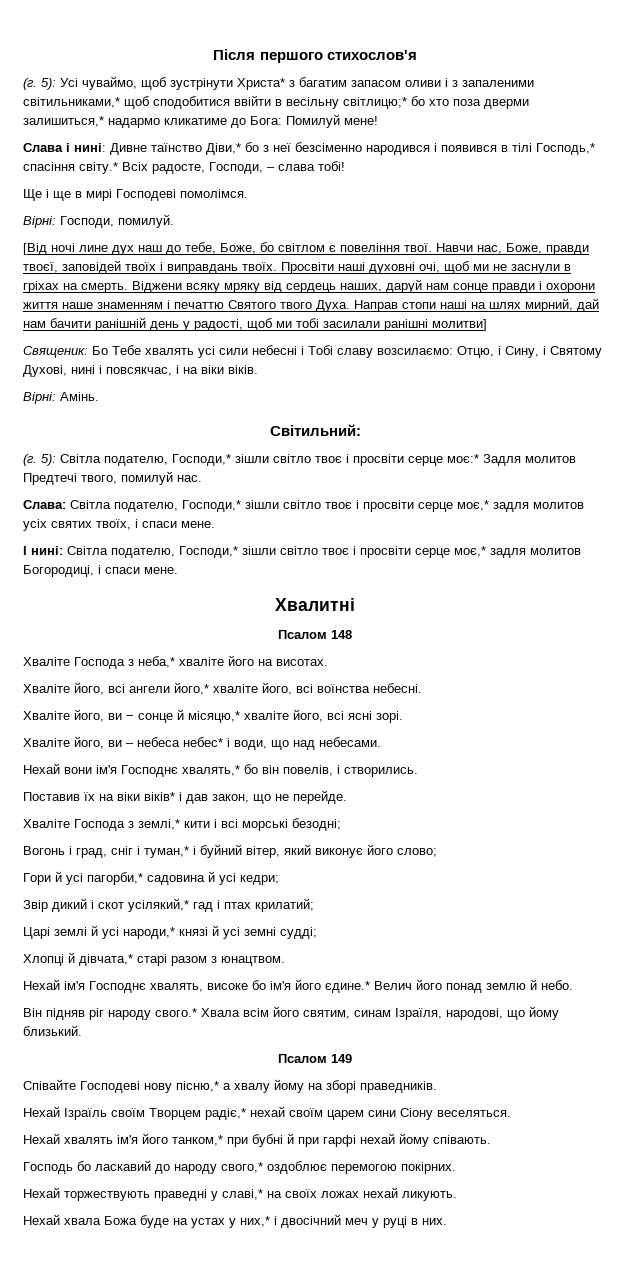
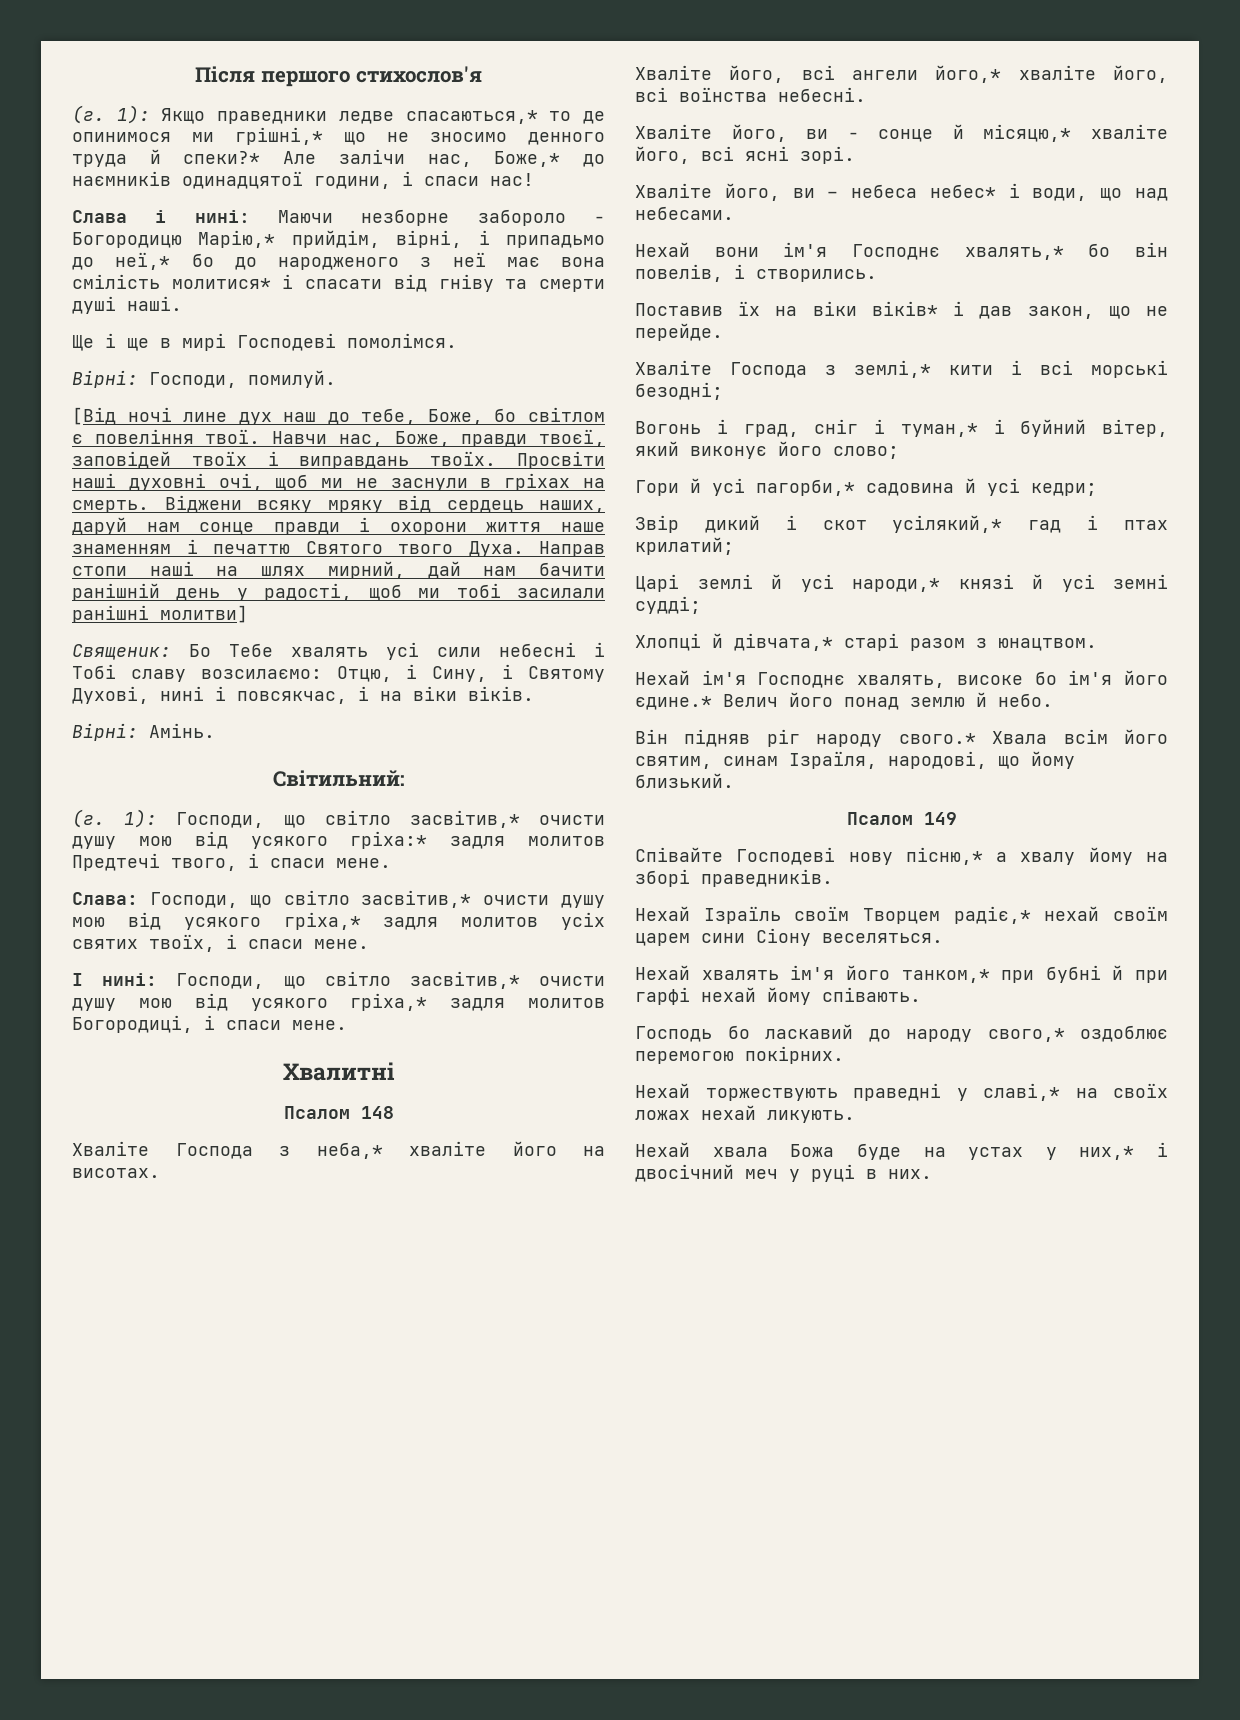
- (г. 5): Усі чуваймо, щоб зустрінути Христа* з багатим запасом оливи і з запаленими світильниками,* щоб сподобитися ввійти в весільну світлицю;* бо хто поза дверми залишиться,* надармо кликатиме до Бога: Помилуй мене!
- Слава і нині: Дивне таїнство Діви,* бо з неї безсіменно народився і появився в тілі Господь,* спасіння світу.* Всіх радосте, Господи, – слава тобі!
+ (г. 1): Якщо праведники ледве спасаються,* то де опинимося ми грішні,* що не зносимо денного труда й спеки?* Але залічи нас, Боже,* до наємників одинадцятої години, і спаси нас!
+ Слава і нині: Маючи незборне забороло − Богородицю Марію,* прийдім, вірні, і припадьмо до неї,* бо до народженого з неї має вона смілість молитися* і спасати від гніву та смерти душі наші.
- (г. 5): Світла подателю, Господи,* зішли світло твоє і просвіти серце моє:* Задля молитов Предтечі твого, помилуй нас.
- Слава: Світла подателю, Господи,* зішли світло твоє і просвіти серце моє,* задля молитов усіх святих твоїх, і спаси мене.
+ (г. 1): Господи, що світло засвітив,* очисти душу мою від усякого гріха:* задля молитов Предтечі твого, і спаси мене.
+ Слава: Господи, що світло засвітив,* очисти душу мою від усякого гріха,* задля молитов усіх святих твоїх, і спаси мене.
- І нині: Світла подателю, Господи,* зішли світло твоє і просвіти серце моє,* задля молитов Богородиці, і спаси мене.
+ І нині: Господи, що світло засвітив,* очисти душу мою від усякого гріха,* задля молитов Богородиці, і спаси мене.

